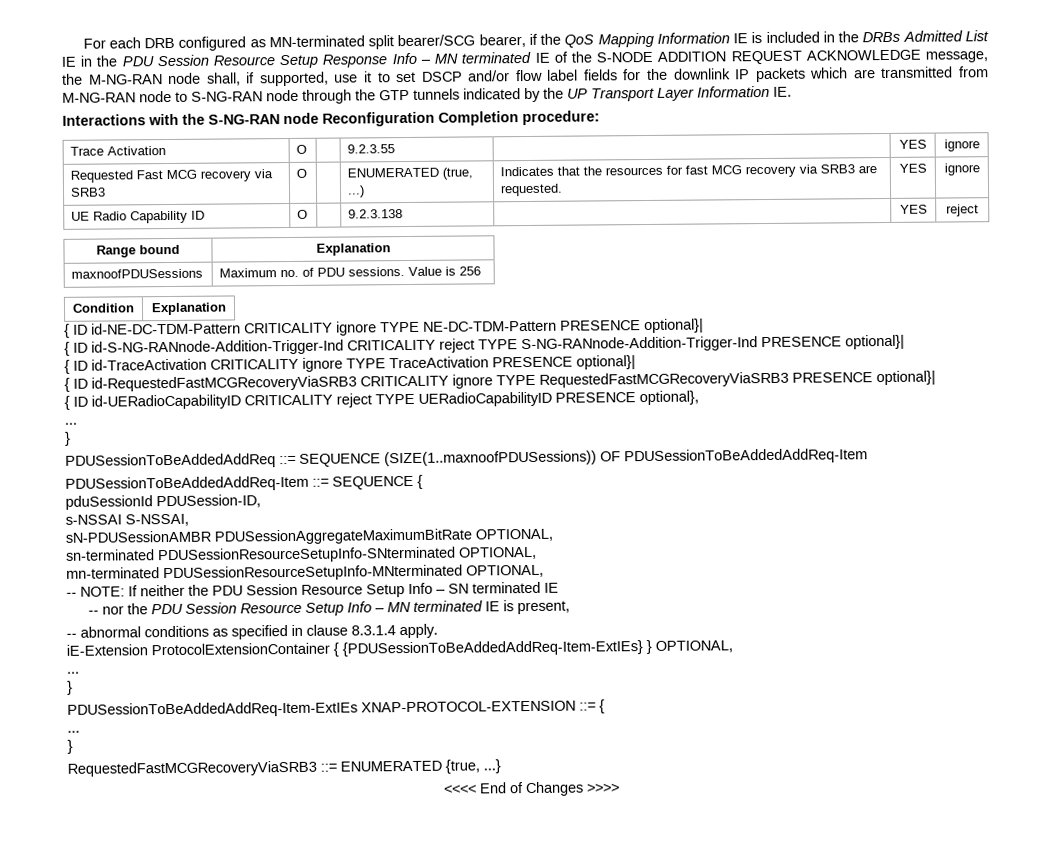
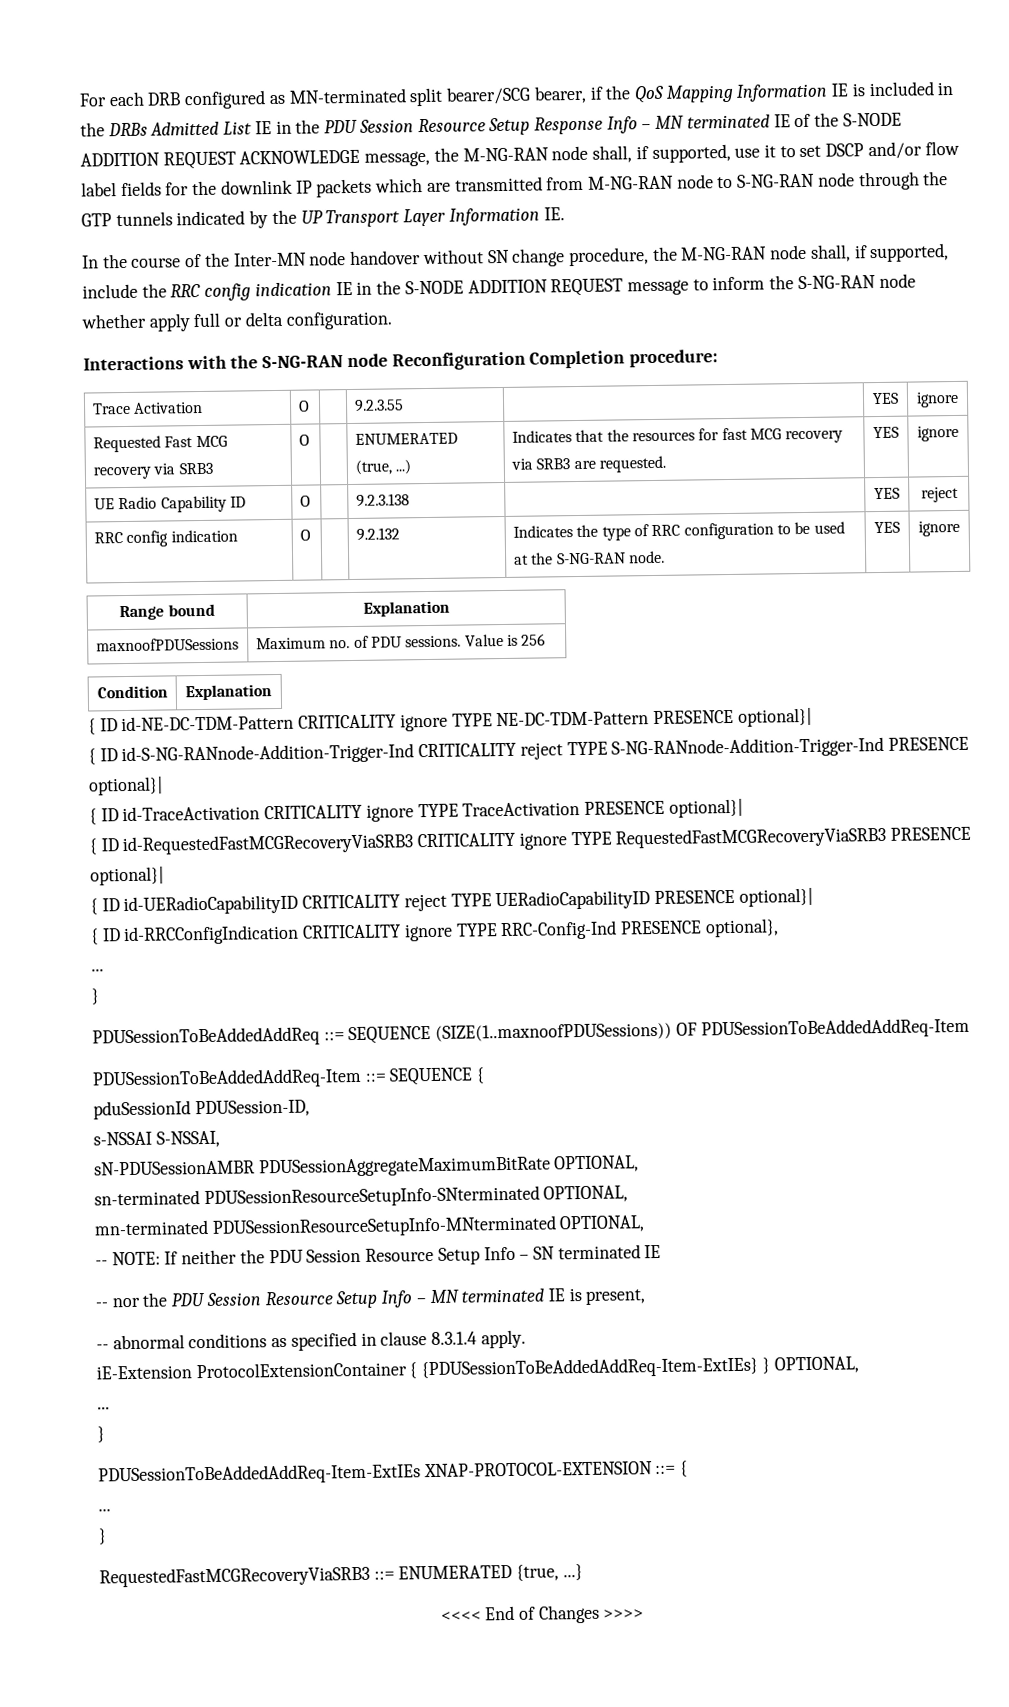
+ In the course of the Inter-MN node handover without SN change procedure, the M-NG-RAN node shall, if supported, include the RRC config indication IE in the S-NODE ADDITION REQUEST message to inform the S-NG-RAN node whether apply full or delta configuration.
+ RRC config indication | O | | 9.2.132 | Indicates the type of RRC configuration to be used at the S-NG-RAN node. | YES | ignore
- { ID id-UERadioCapabilityID CRITICALITY reject TYPE UERadioCapabilityID PRESENCE optional},
+ { ID id-UERadioCapabilityID CRITICALITY reject TYPE UERadioCapabilityID PRESENCE optional}|
+ { ID id-RRCConfigIndication CRITICALITY ignore TYPE RRC-Config-Ind PRESENCE optional},

